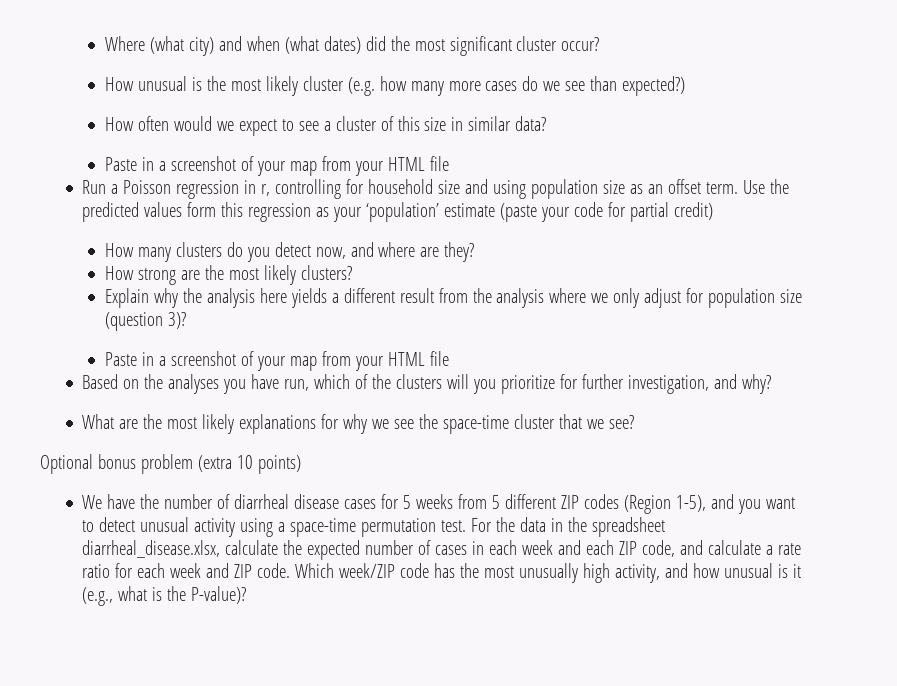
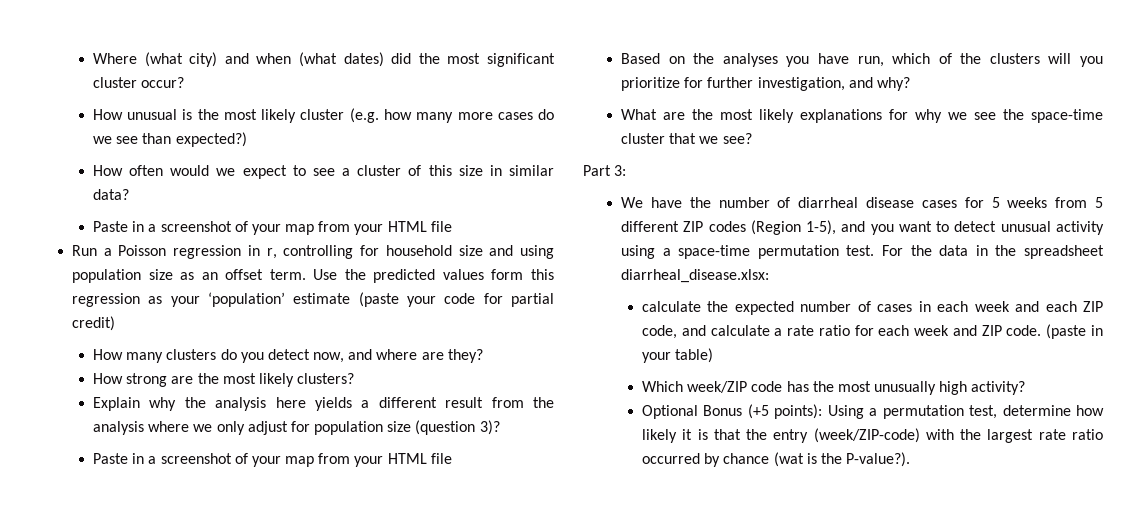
- Optional bonus problem (extra 10 points)
+ Part 3:
- For the data in the spreadsheet diarrheal_disease.xlsx, calculate the expected number of cases in each week and each ZIP code, and calculate a rate ratio for each week and ZIP code. Which week/ZIP code has the most unusually high activity, and how unusual is it (e.g., what is the P-value)?
+ For the data in the spreadsheet diarrheal_disease.xlsx:
+ calculate the expected number of cases in each week and each ZIP code, and calculate a rate ratio for each week and ZIP code. (paste in your table)
+ Which week/ZIP code has the most unusually high activity?
+ Optional Bonus (+5 points): Using a permutation test, determine how likely it is that the entry (week/ZIP-code) with the largest rate ratio occurred by chance (wat is the P-value?).

